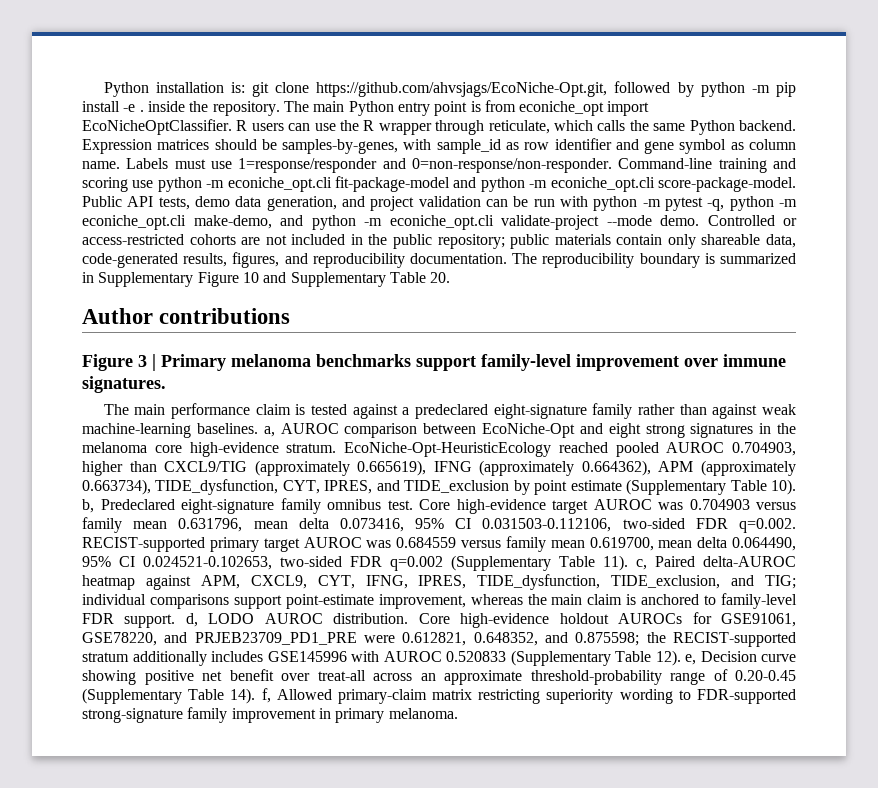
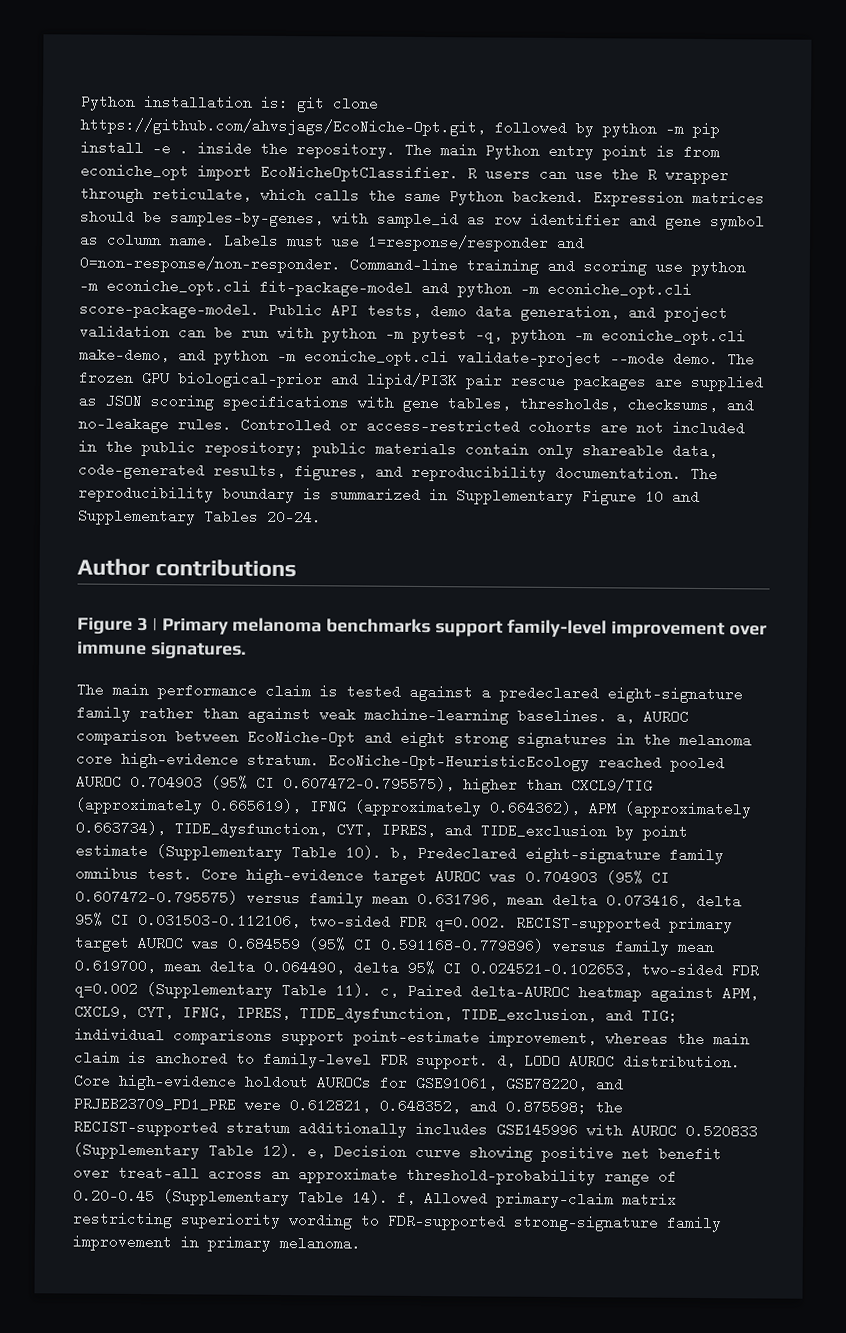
+ The frozen GPU biological-prior and lipid/PI3K pair rescue packages are supplied as JSON scoring specifications with gene tables, thresholds, checksums, and no-leakage rules.
- The reproducibility boundary is summarized in Supplementary Figure 10 and Supplementary Table 20.
+ The reproducibility boundary is summarized in Supplementary Figure 10 and Supplementary Tables 20-24.
- EcoNiche-Opt-HeuristicEcology reached pooled AUROC 0.704903, higher than CXCL9/TIG (approximately 0.665619), IFNG (approximately 0.664362), APM (approximately 0.663734), TIDE_dysfunction, CYT, IPRES, and TIDE_exclusion by point estimate (Supplementary Table 10). b, Predeclared eight-signature family omnibus test.
+ EcoNiche-Opt-HeuristicEcology reached pooled AUROC 0.704903 (95% CI 0.607472-0.795575), higher than CXCL9/TIG (approximately 0.665619), IFNG (approximately 0.664362), APM (approximately 0.663734), TIDE_dysfunction, CYT, IPRES, and TIDE_exclusion by point estimate (Supplementary Table 10). b, Predeclared eight-signature family omnibus test.
- Core high-evidence target AUROC was 0.704903 versus family mean 0.631796, mean delta 0.073416, 95% CI 0.031503-0.112106, two-sided FDR q=0.002. RECIST-supported primary target AUROC was 0.684559 versus family mean 0.619700, mean delta 0.064490, 95% CI 0.024521-0.102653, two-sided FDR q=0.002 (Supplementary Table 11). c, Paired delta-AUROC heatmap against APM, CXCL9, CYT, IFNG, IPRES, TIDE_dysfunction, TIDE_exclusion, and TIG;
+ Core high-evidence target AUROC was 0.704903 (95% CI 0.607472-0.795575) versus family mean 0.631796, mean delta 0.073416, delta 95% CI 0.031503-0.112106, two-sided FDR q=0.002. RECIST-supported primary target AUROC was 0.684559 (95% CI 0.591168-0.779896) versus family mean 0.619700, mean delta 0.064490, delta 95% CI 0.024521-0.102653, two-sided FDR q=0.002 (Supplementary Table 11). c, Paired delta-AUROC heatmap against APM, CXCL9, CYT, IFNG, IPRES, TIDE_dysfunction, TIDE_exclusion, and TIG;

